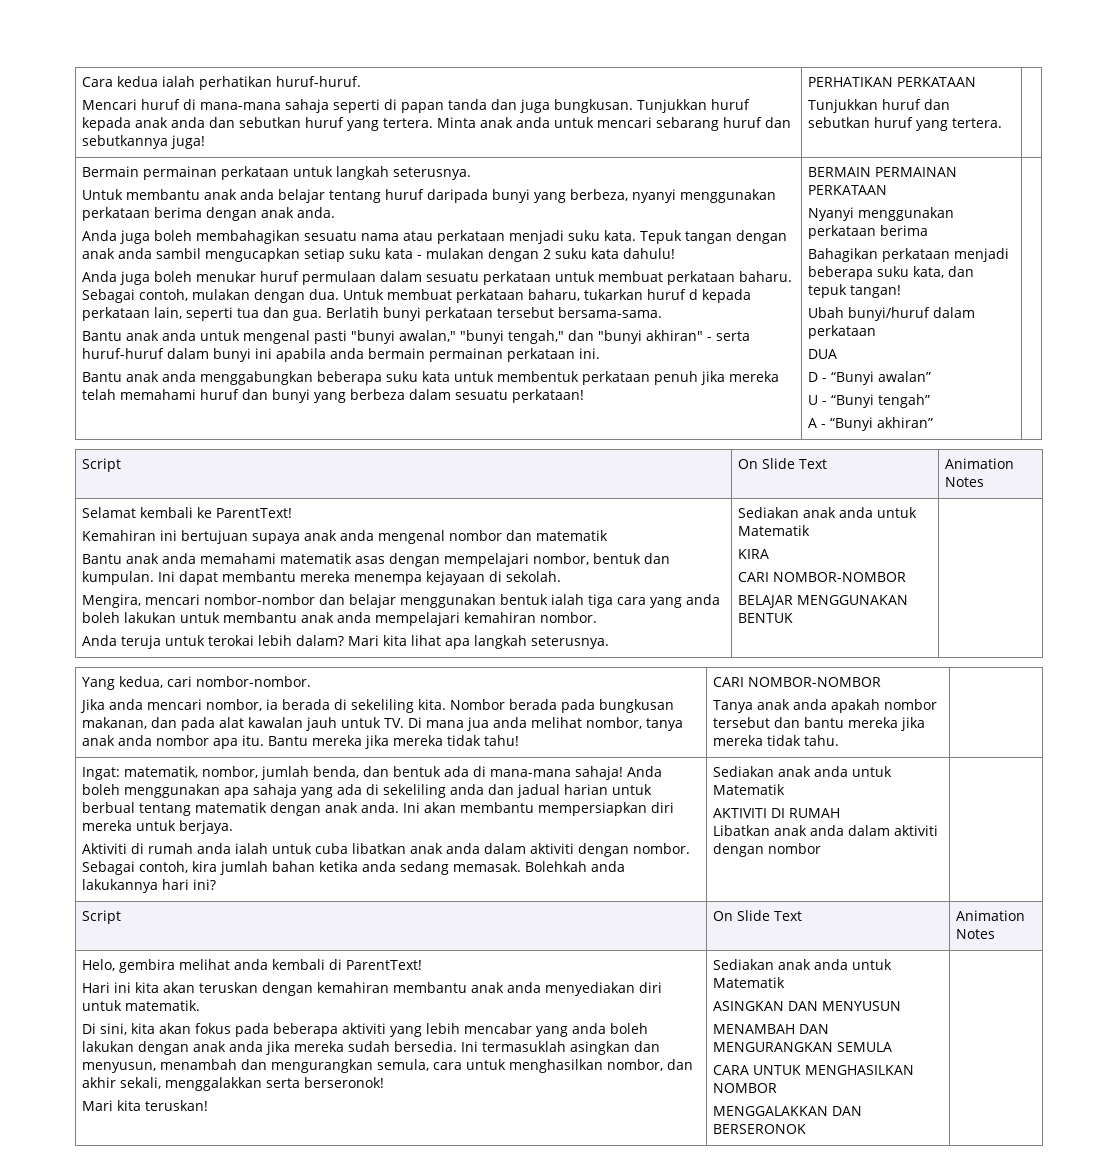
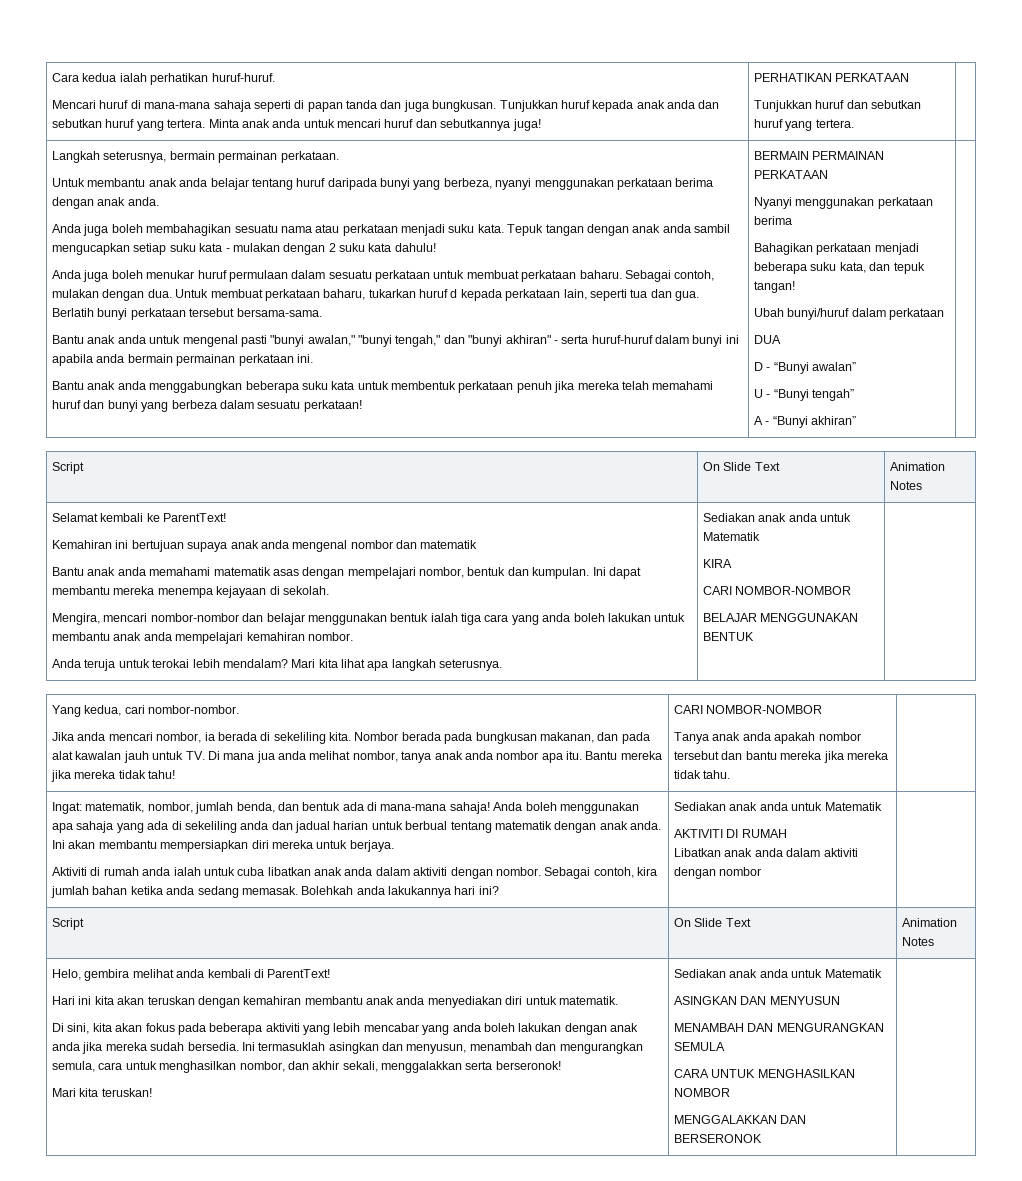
- Minta anak anda untuk mencari sebarang huruf dan sebutkannya juga!
+ Minta anak anda untuk mencari huruf dan sebutkannya juga!
- Bermain permainan perkataan untuk langkah seterusnya.
+ Langkah seterusnya, bermain permainan perkataan.
- Anda teruja untuk terokai lebih dalam?
+ Anda teruja untuk terokai lebih mendalam?

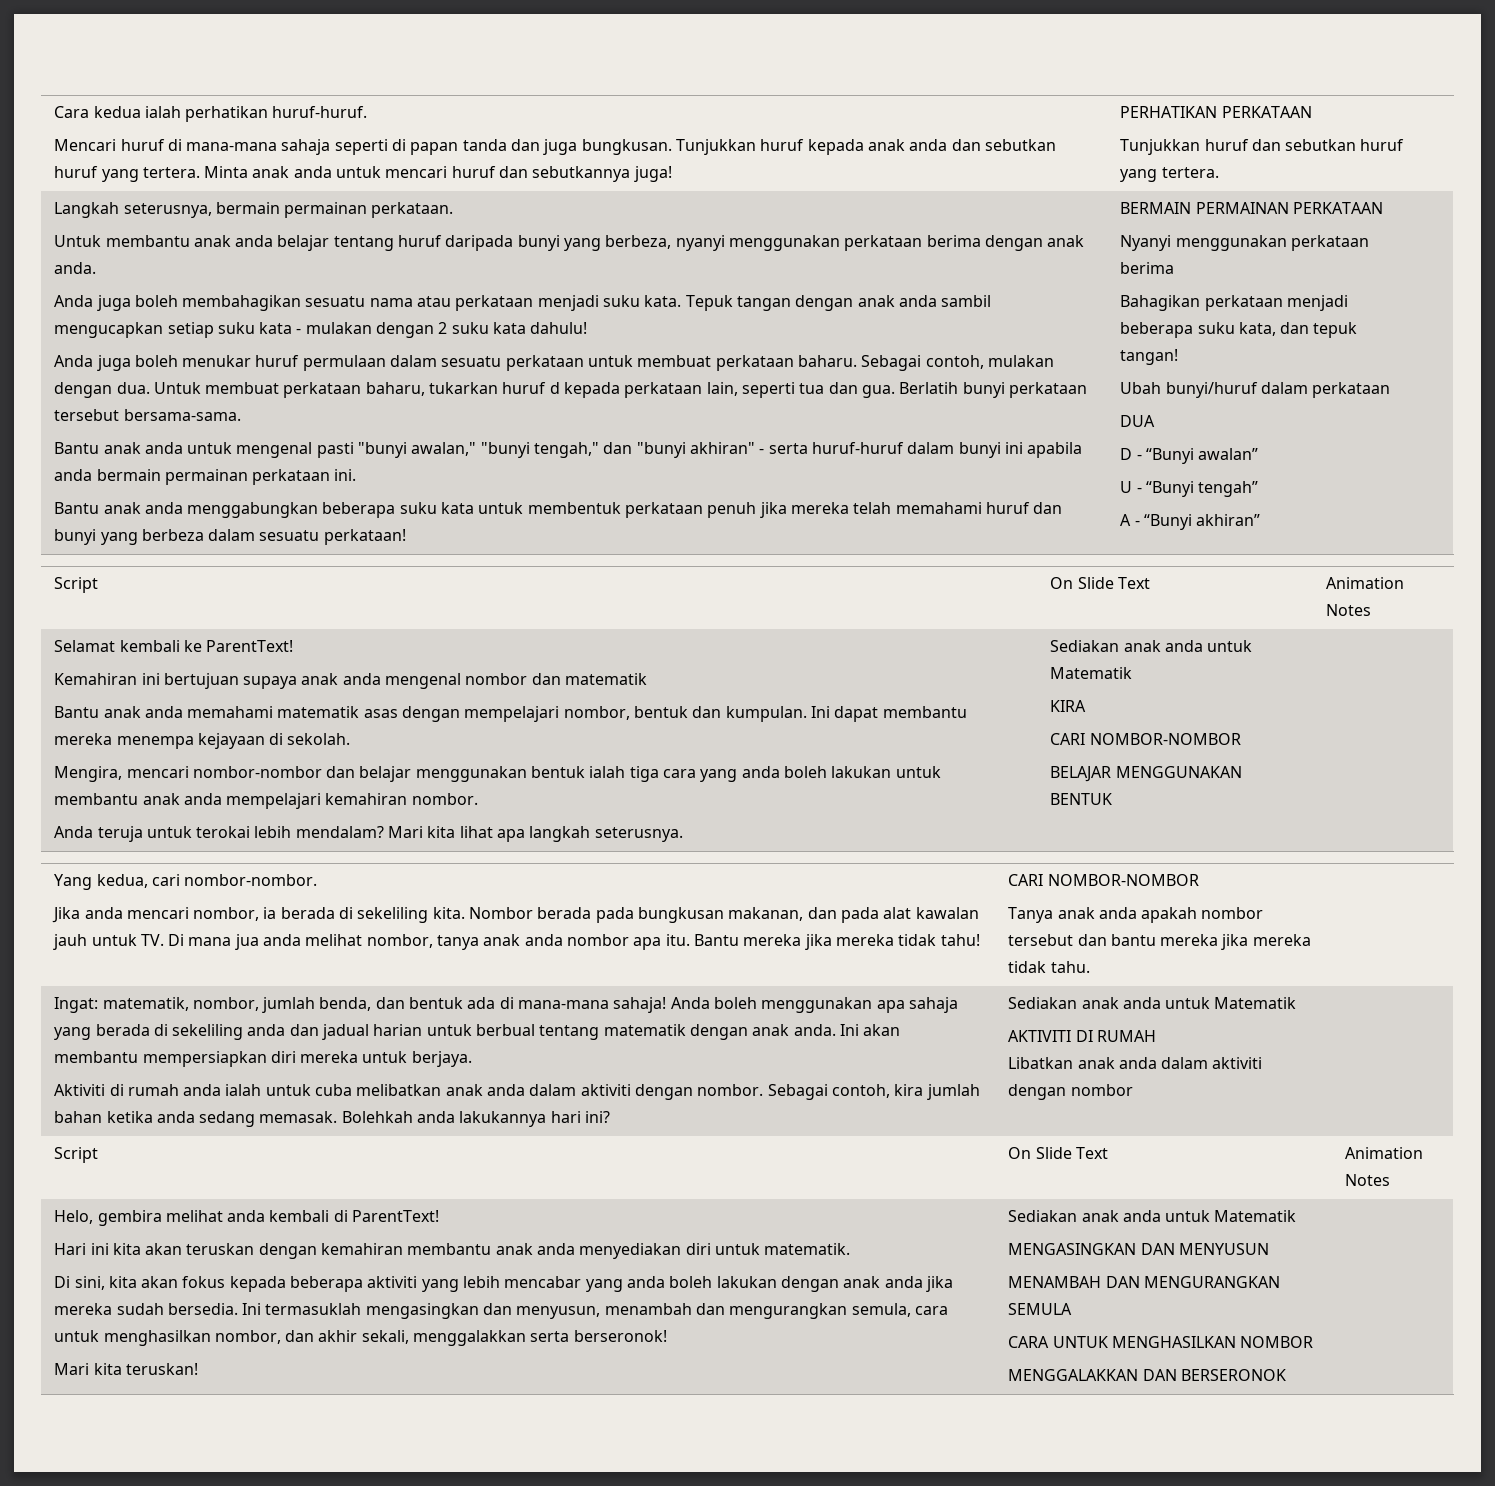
- Anda boleh menggunakan apa sahaja yang ada di sekeliling anda dan jadual harian untuk berbual tentang matematik dengan anak anda.
+ Anda boleh menggunakan apa sahaja yang berada di sekeliling anda dan jadual harian untuk berbual tentang matematik dengan anak anda.
- Aktiviti di rumah anda ialah untuk cuba libatkan anak anda dalam aktiviti dengan nombor.
+ Aktiviti di rumah anda ialah untuk cuba melibatkan anak anda dalam aktiviti dengan nombor.
- Di sini, kita akan fokus pada beberapa aktiviti yang lebih mencabar yang anda boleh lakukan dengan anak anda jika mereka sudah bersedia.
+ Di sini, kita akan fokus kepada beberapa aktiviti yang lebih mencabar yang anda boleh lakukan dengan anak anda jika mereka sudah bersedia.
- Ini termasuklah asingkan dan menyusun, menambah dan mengurangkan semula, cara untuk menghasilkan nombor, dan akhir sekali, menggalakkan serta berseronok!
+ Ini termasuklah mengasingkan dan menyusun, menambah dan mengurangkan semula, cara untuk menghasilkan nombor, dan akhir sekali, menggalakkan serta berseronok!
- ASINGKAN DAN MENYUSUN
+ MENGASINGKAN DAN MENYUSUN

